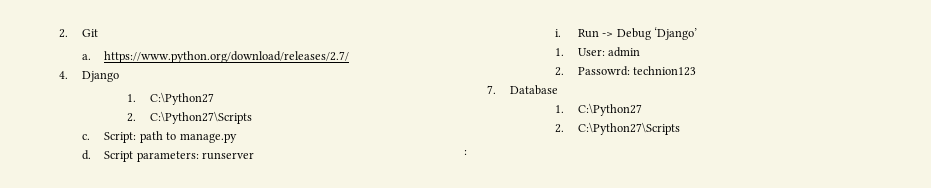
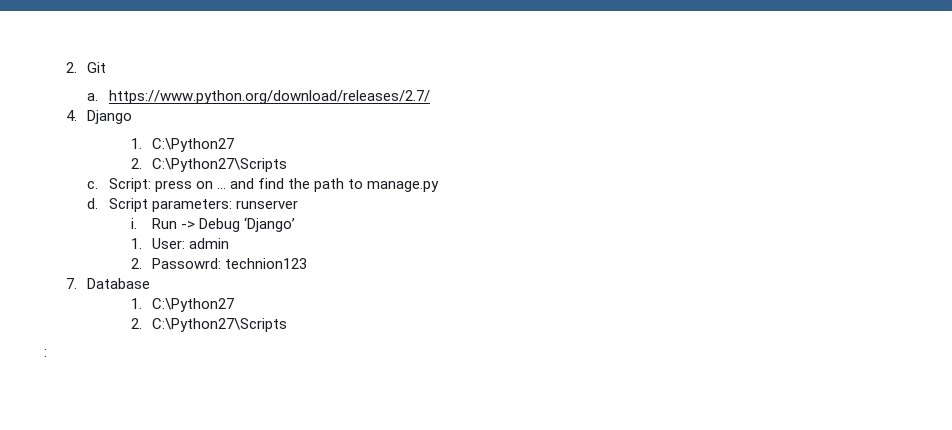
- Script: path to manage.py
+ Script: press on … and find the path to manage.py

